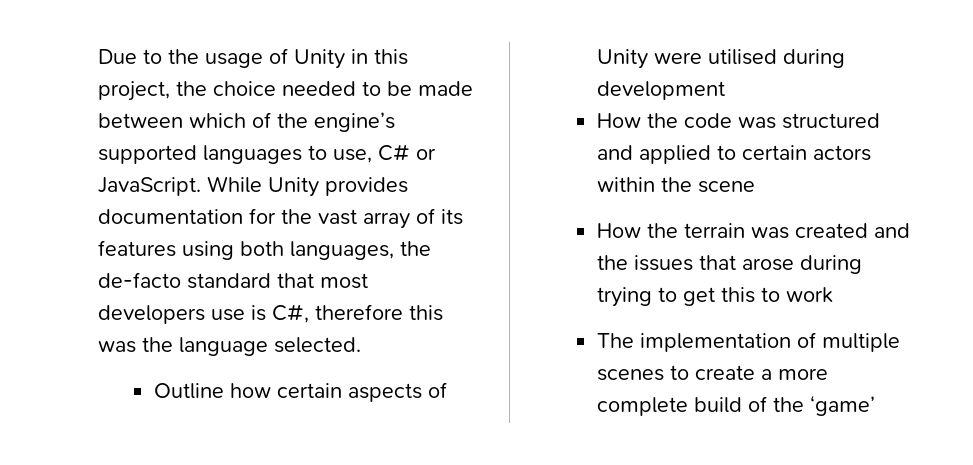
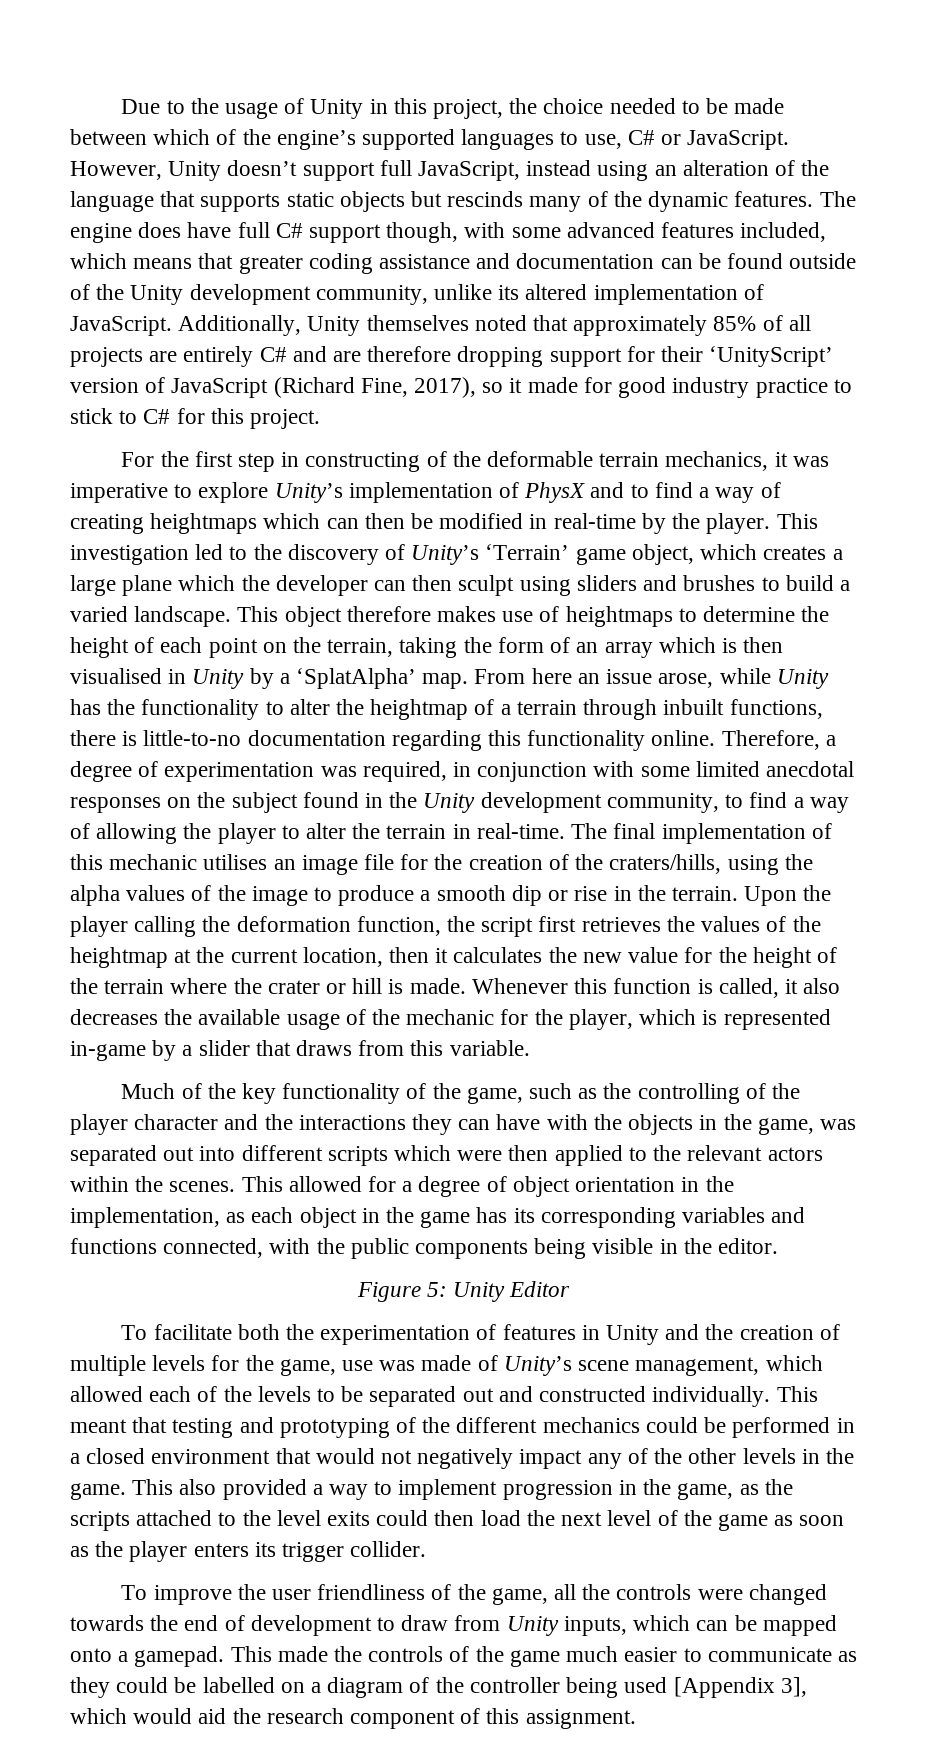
- While Unity provides documentation for the vast array of its features using both languages, the de-facto standard that most developers use is C#, therefore this was the language selected.
- Outline how certain aspects of Unity were utilised during development
- How the code was structured and applied to certain actors within the scene
- How the terrain was created and the issues that arose during trying to get this to work
- The implementation of multiple scenes to create a more complete build of the ‘game’
+ However, Unity doesn’t support full JavaScript, instead using an alteration of the language that supports static objects but rescinds many of the dynamic features. The engine does have full C# support though, with some advanced features included, which means that greater coding assistance and documentation can be found outside of the Unity development community, unlike its altered implementation of JavaScript. Additionally, Unity themselves noted that approximately 85% of all projects are entirely C# and are therefore dropping support for their ‘UnityScript’ version of JavaScript (Richard Fine, 2017), so it made for good industry practice to stick to C# for this project.
+ For the first step in constructing of the deformable terrain mechanics, it was imperative to explore Unity’s implementation of PhysX and to find a way of creating heightmaps which can then be modified in real-time by the player. This investigation led to the discovery of Unity’s ‘Terrain’ game object, which creates a large plane which the developer can then sculpt using sliders and brushes to build a varied landscape. This object therefore makes use of heightmaps to determine the height of each point on the terrain, taking the form of an array which is then visualised in Unity by a ‘SplatAlpha’ map. From here an issue arose, while Unity has the functionality to alter the heightmap of a terrain through inbuilt functions, there is little-to-no documentation regarding this functionality online. Therefore, a degree of experimentation was required, in conjunction with some limited anecdotal responses on the subject found in the Unity development community, to find a way of allowing the player to alter the terrain in real-time. The final implementation of this mechanic utilises an image file for the creation of the craters/hills, using the alpha values of the image to produce a smooth dip or rise in the terrain. Upon the player calling the deformation function, the script first retrieves the values of the heightmap at the current location, then it calculates the new value for the height of the terrain where the crater or hill is made. Whenever this function is called, it also decreases the available usage of the mechanic for the player, which is represented in-game by a slider that draws from this variable.
+ Much of the key functionality of the game, such as the controlling of the player character and the interactions they can have with the objects in the game, was separated out into different scripts which were then applied to the relevant actors within the scenes. This allowed for a degree of object orientation in the implementation, as each object in the game has its corresponding variables and functions connected, with the public components being visible in the editor.
+ Figure 5: Unity Editor
+ To facilitate both the experimentation of features in Unity and the creation of multiple levels for the game, use was made of Unity’s scene management, which allowed each of the levels to be separated out and constructed individually. This meant that testing and prototyping of the different mechanics could be performed in a closed environment that would not negatively impact any of the other levels in the game. This also provided a way to implement progression in the game, as the scripts attached to the level exits could then load the next level of the game as soon as the player enters its trigger collider.
+ To improve the user friendliness of the game, all the controls were changed towards the end of development to draw from Unity inputs, which can be mapped onto a gamepad. This made the controls of the game much easier to communicate as they could be labelled on a diagram of the controller being used [Appendix 3], which would aid the research component of this assignment.

